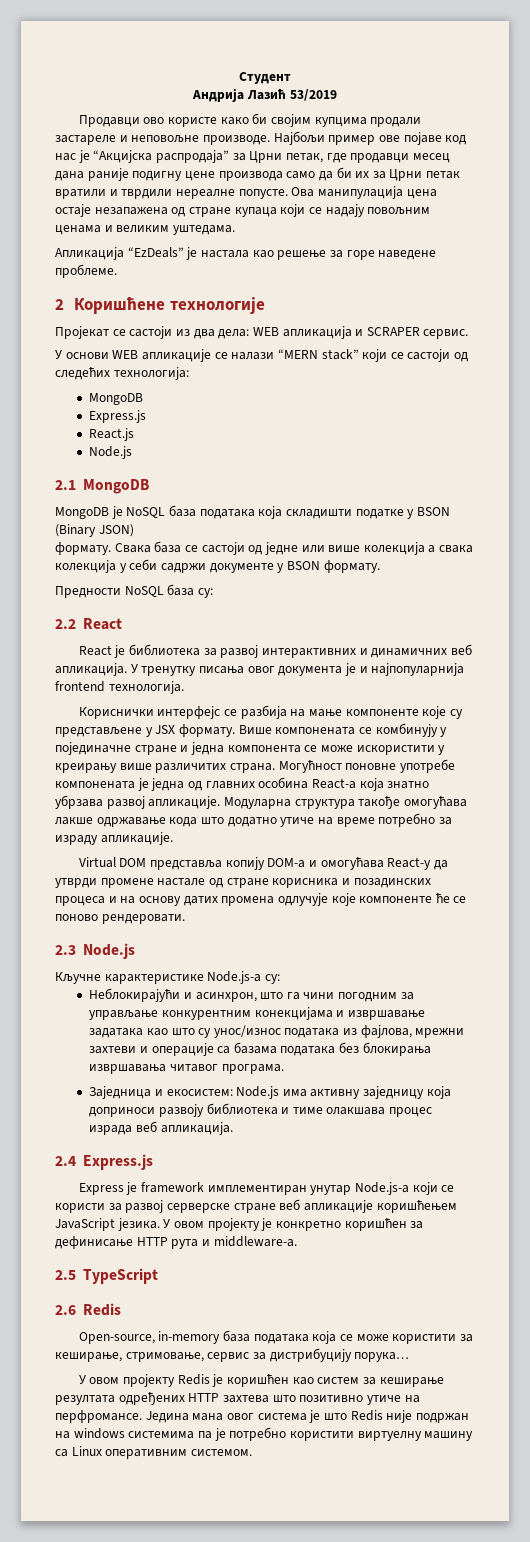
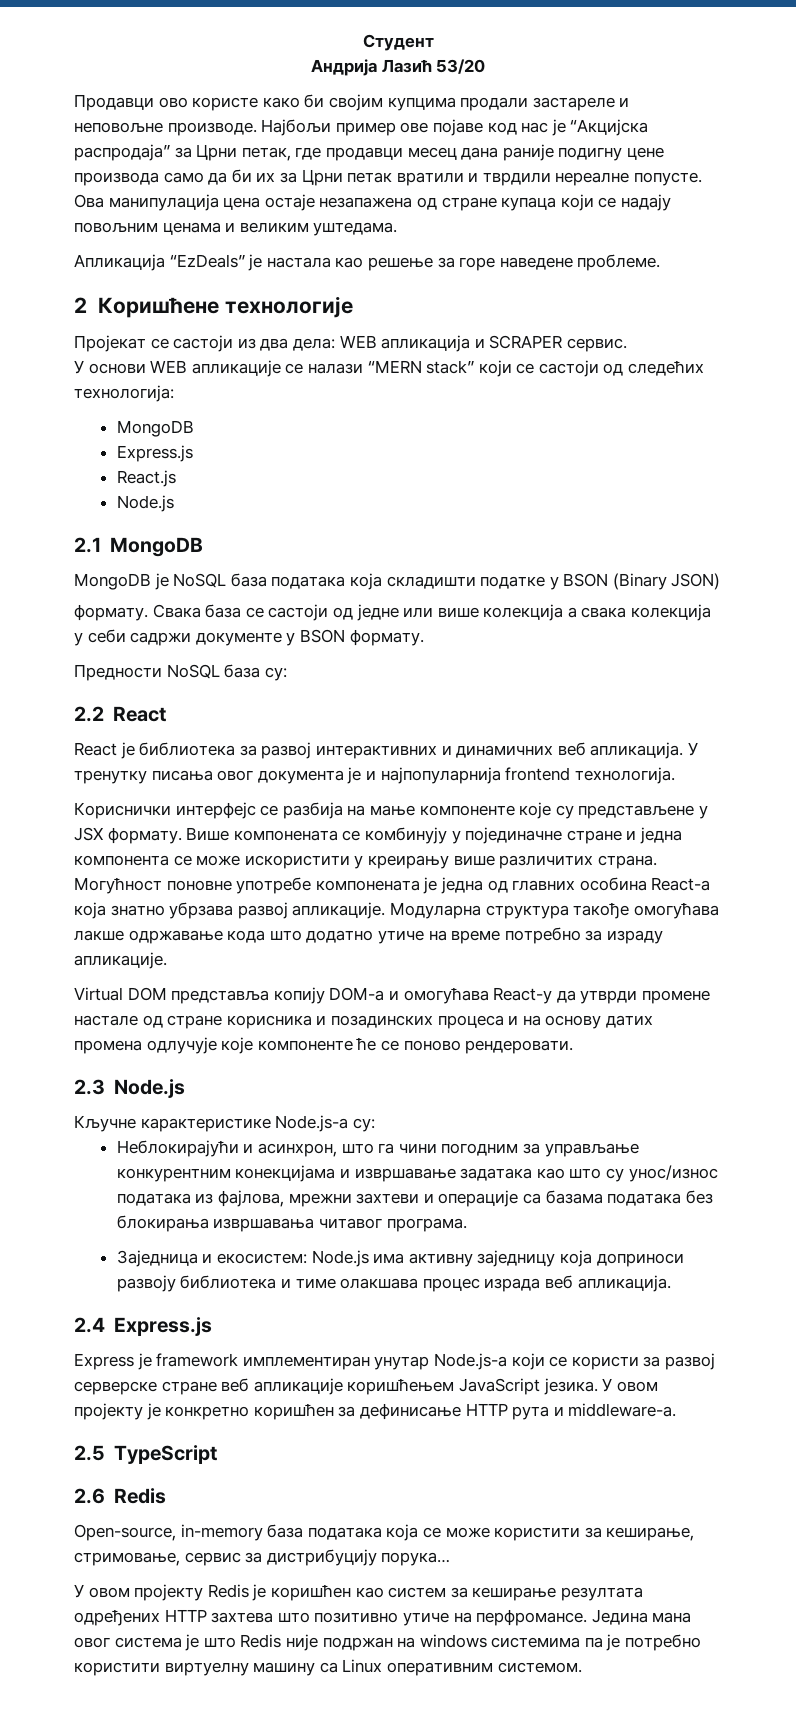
- Андрија Лазић 53/2019
+ Андрија Лазић 53/20

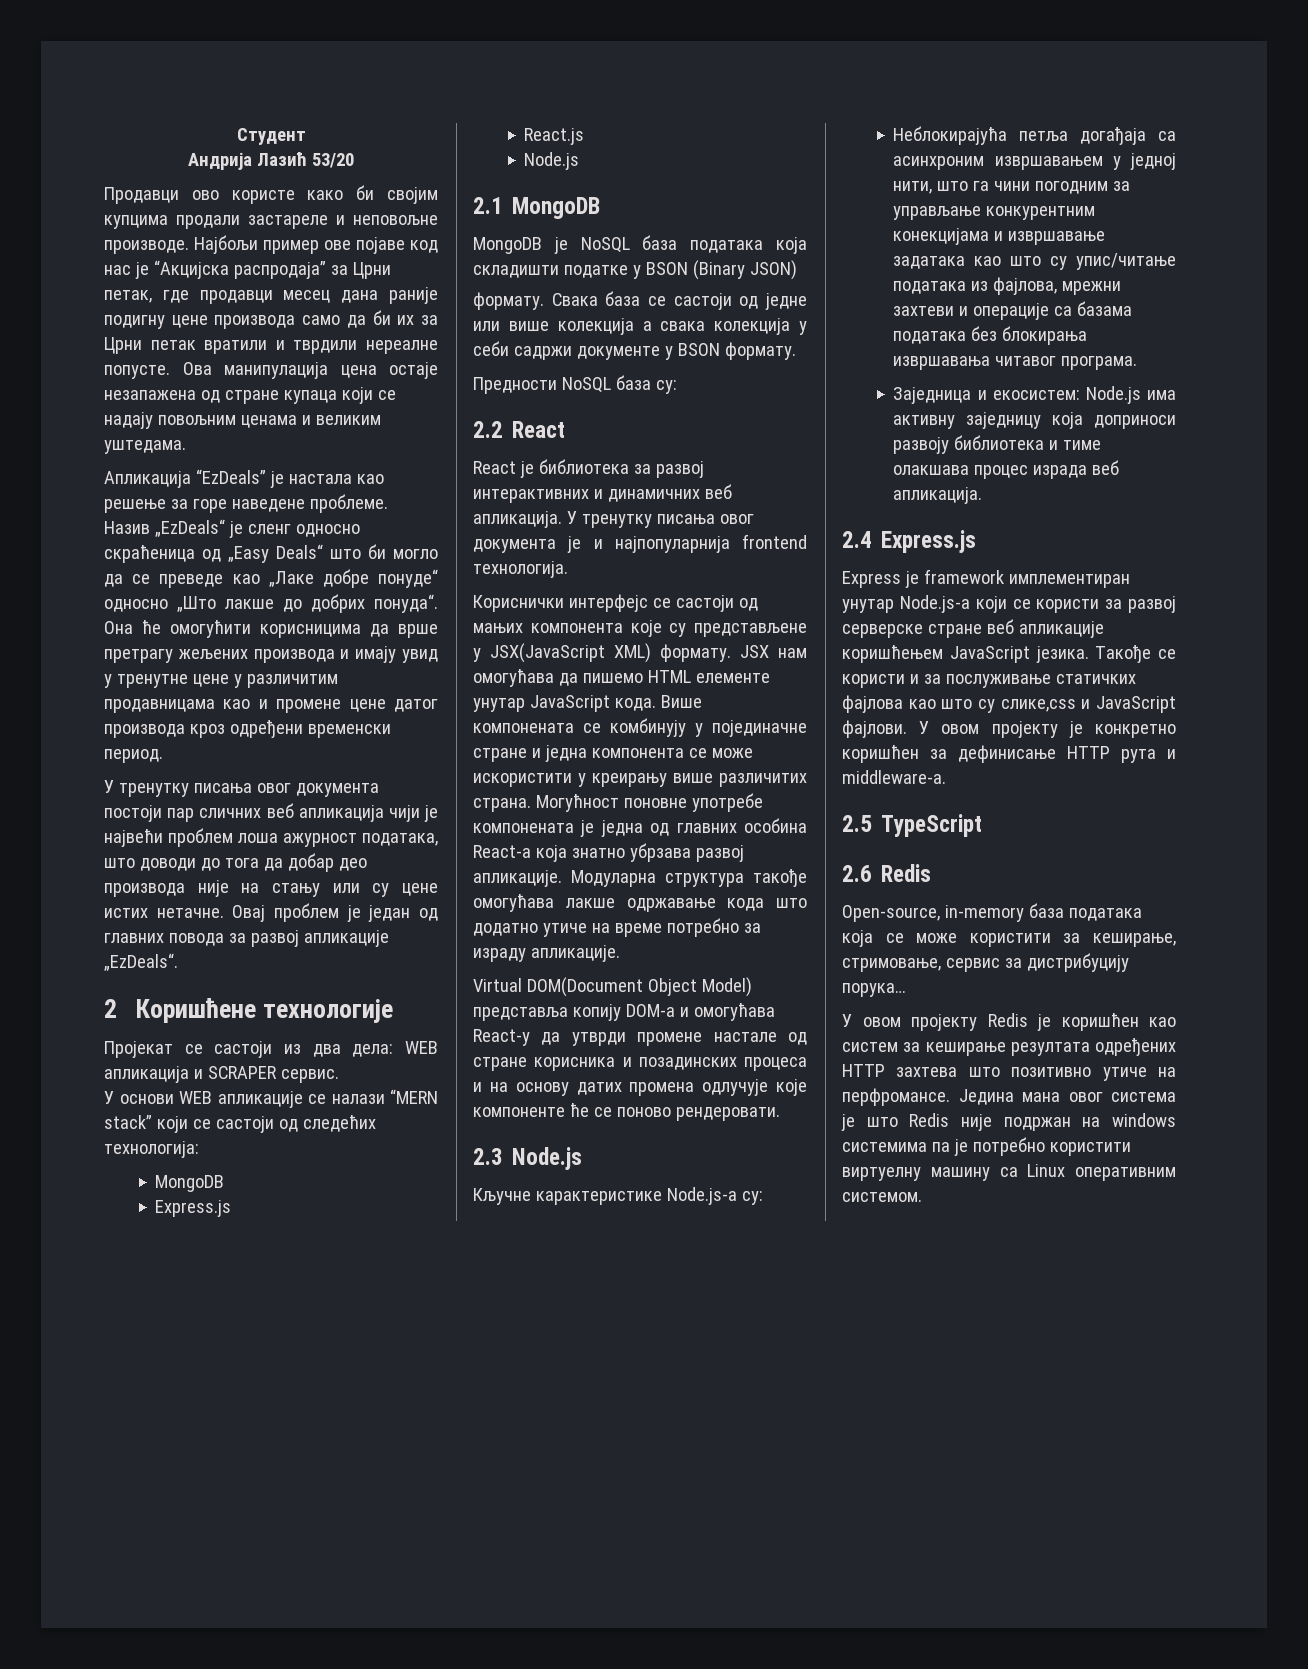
+ Назив „EzDeals“ је сленг односно скраћеница од „Easy Deals“ што би могло да се преведе као „Лаке добре понуде“ односно „Што лакше до добрих понуда“. Она ће омогућити корисницима да врше претрагу жељених производа и имају увид у тренутне цене у различитим продавницама као и промене цене датог производа кроз одређени временски период.
+ У тренутку писања овог документа постоји пар сличних веб апликација чији је највећи проблем лоша ажурност података, што доводи до тога да добар део производа није на стању или су цене истих нетачне. Овај проблем је један од главних повода за развој апликације „EzDeals“.
- Кориснички интерфејс се разбија на мање компоненте које су представљене у JSX формату.
+ Кориснички интерфејс се састоји од мањих компонента које су представљене у JSX(JavaScript XML) формату. JSX нам омогућава да пишемо HTML елементе унутар JavaScript кода.
- Virtual DOM представља копију DOM-а и омогућава React-у да утврди промене настале од стране корисника и позадинских процеса и на основу датих промена одлучује које компоненте ће се поново рендеровати.
+ Virtual DOM(Document Object Model) представља копију DOM-а и омогућава React-у да утврди промене настале од стране корисника и позадинских процеса и на основу датих промена одлучује које компоненте ће се поново рендеровати.
- Неблокирајући и асинхрон, што га чини погодним за управљање конкурентним конекцијама и извршавање задатака као што су унос/износ података из фајлова, мрежни захтеви и операције са базама података без блокирања извршавања читавог програма.
+ Неблокирајућа петља догађаја са асинхроним извршавањем у једној нити, што га чини погодним за управљање конкурентним конекцијама и извршавање задатака као што су упис/читање података из фајлова, мрежни захтеви и операције са базама података без блокирања извршавања читавог програма.
+ Такође се користи и за послуживање статичких фајлова као што су слике,css и JavaScript фајлови.

